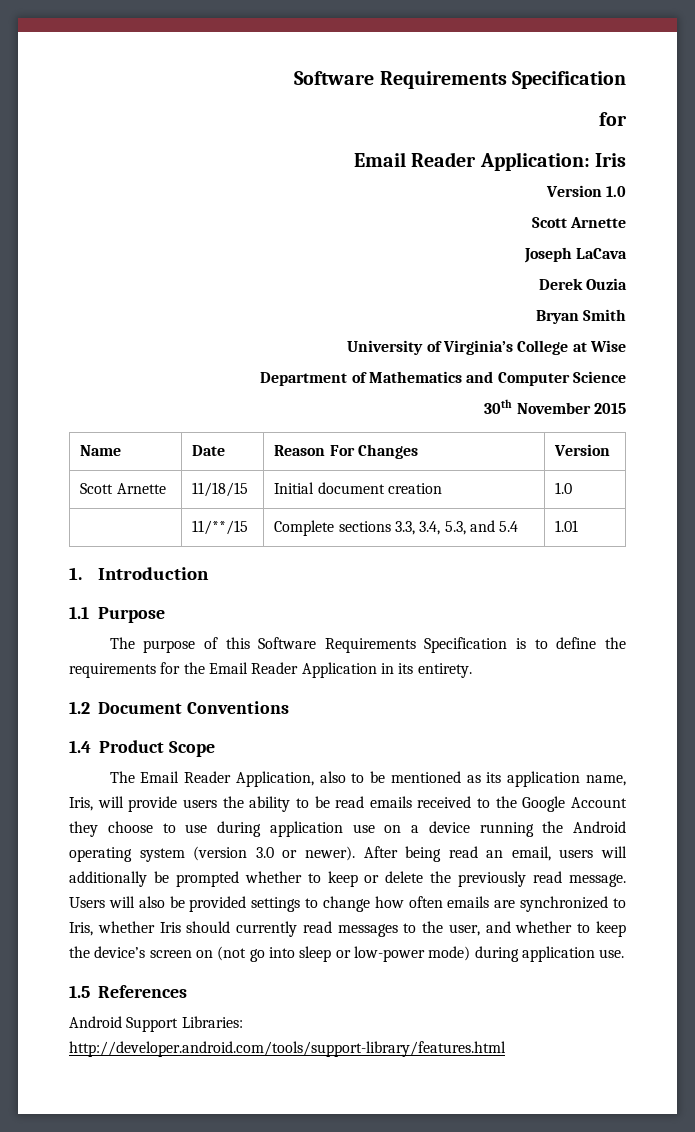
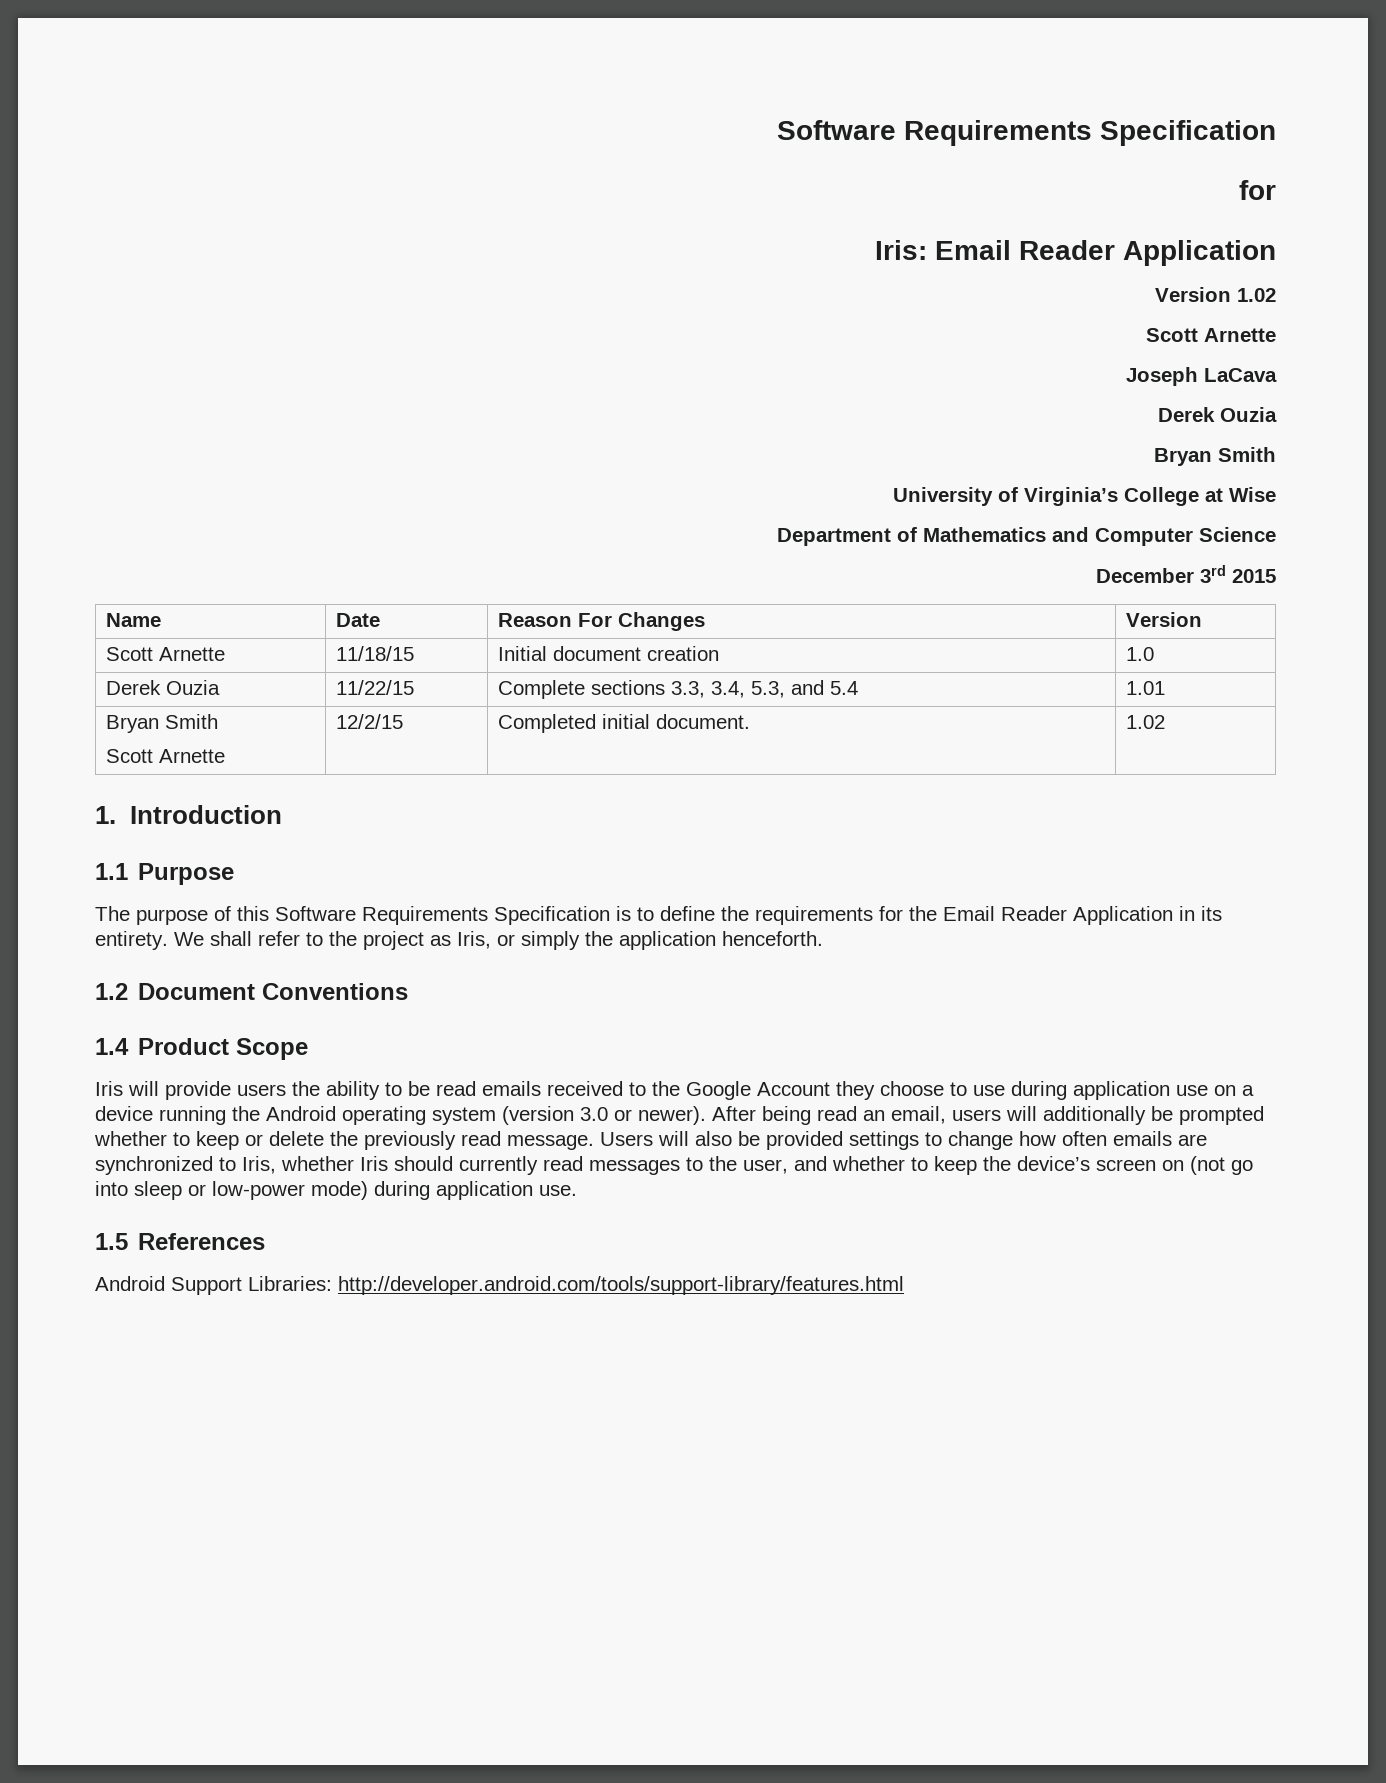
- Email Reader Application: Iris
- Version 1.0
+ Iris: Email Reader Application
+ Version 1.02
- 30th November 2015
+ December 3rd 2015
- | 11/**/15 | Complete sections 3.3, 3.4, 5.3, and 5.4 | 1.01
+ Derek Ouzia | 11/22/15 | Complete sections 3.3, 3.4, 5.3, and 5.4 | 1.01
+ Bryan Smith
+ Scott Arnette | 12/2/15 | Completed initial document. | 1.02
+ We shall refer to the project as Iris, or simply the application henceforth.
- The Email Reader Application, also to be mentioned as its application name, Iris, will provide users the ability to be read emails received to the Google Account they choose to use during application use on a device running the Android operating system (version 3.0 or newer).
+ Iris will provide users the ability to be read emails received to the Google Account they choose to use during application use on a device running the Android operating system (version 3.0 or newer).

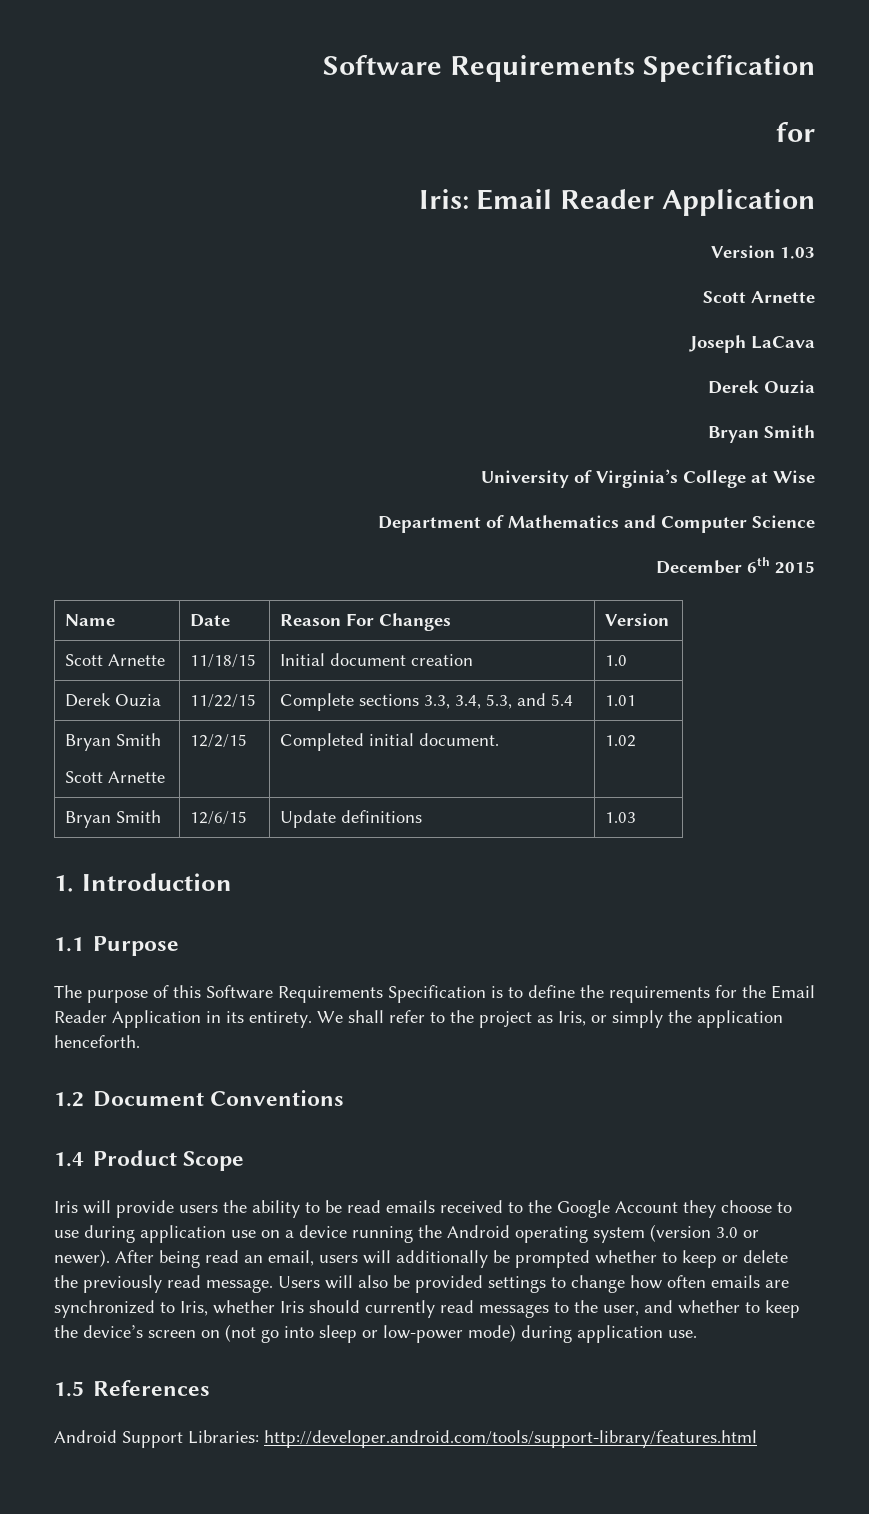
- Version 1.02
+ Version 1.03
- December 3rd 2015
+ December 6th 2015
+ Bryan Smith | 12/6/15 | Update definitions | 1.03

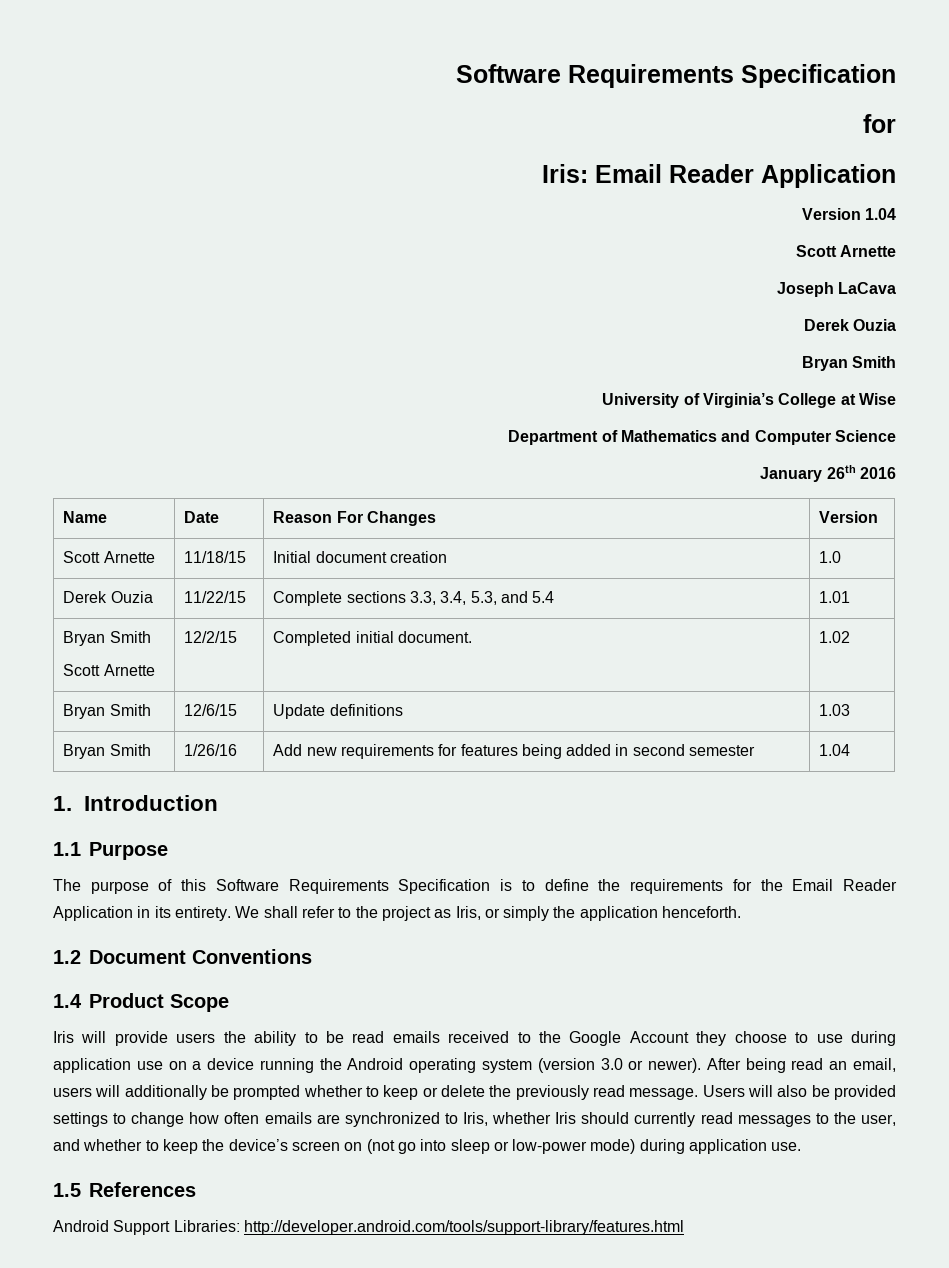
- Version 1.03
+ Version 1.04
- December 6th 2015
+ January 26th 2016
+ Bryan Smith | 1/26/16 | Add new requirements for features being added in second semester | 1.04

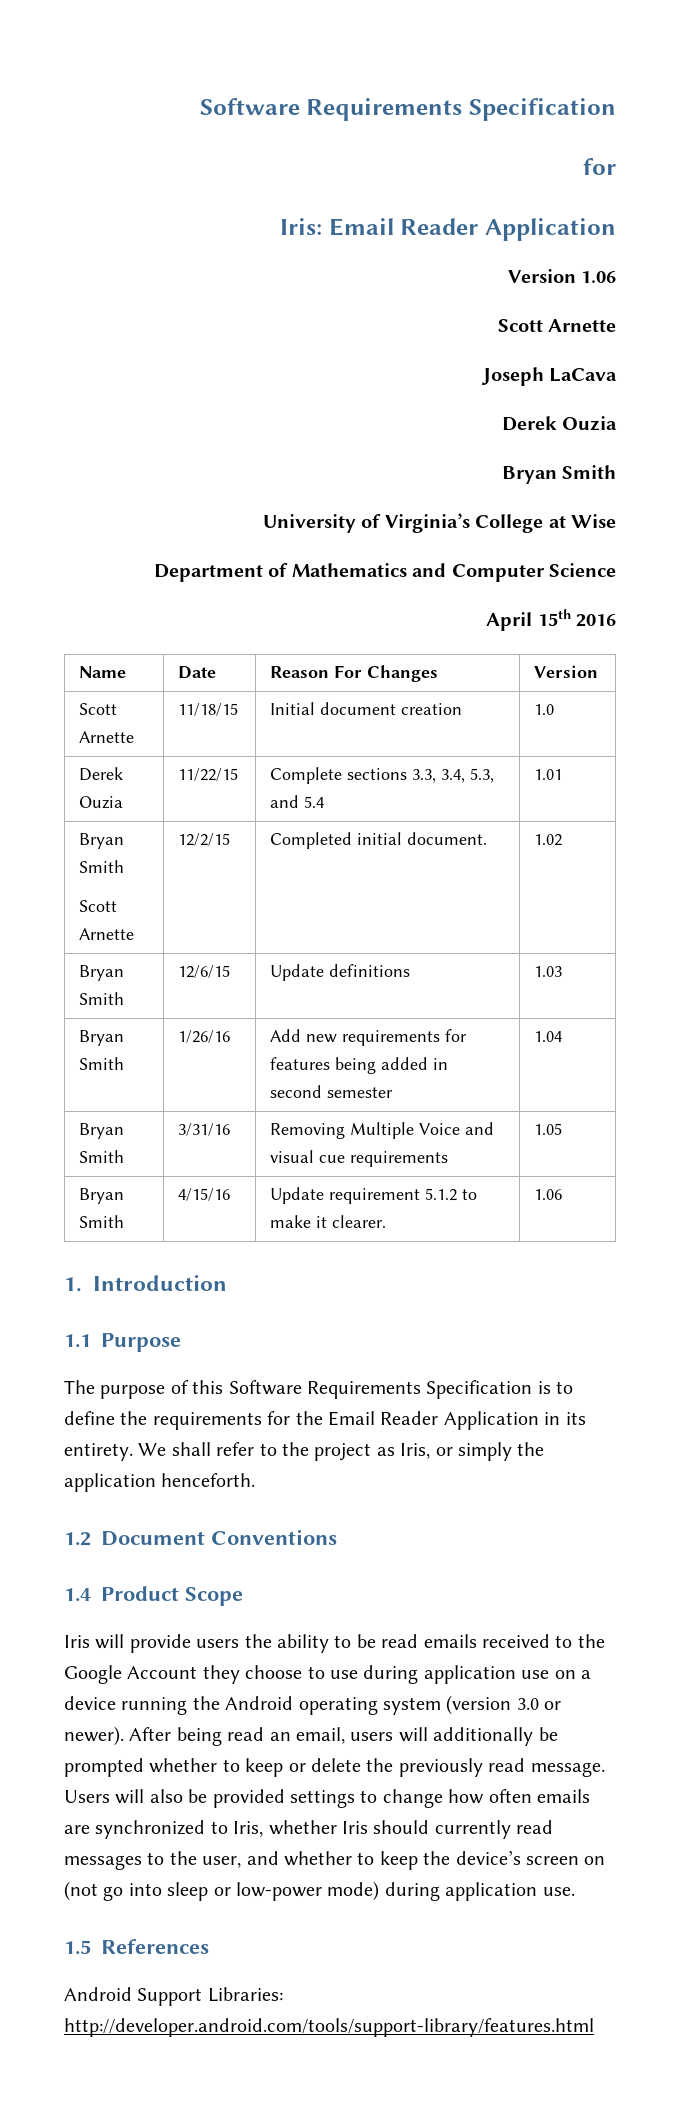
- Version 1.04
+ Version 1.06
- January 26th 2016
+ April 15th 2016
+ Bryan Smith | 3/31/16 | Removing Multiple Voice and visual cue requirements | 1.05
+ Bryan Smith | 4/15/16 | Update requirement 5.1.2 to make it clearer. | 1.06

